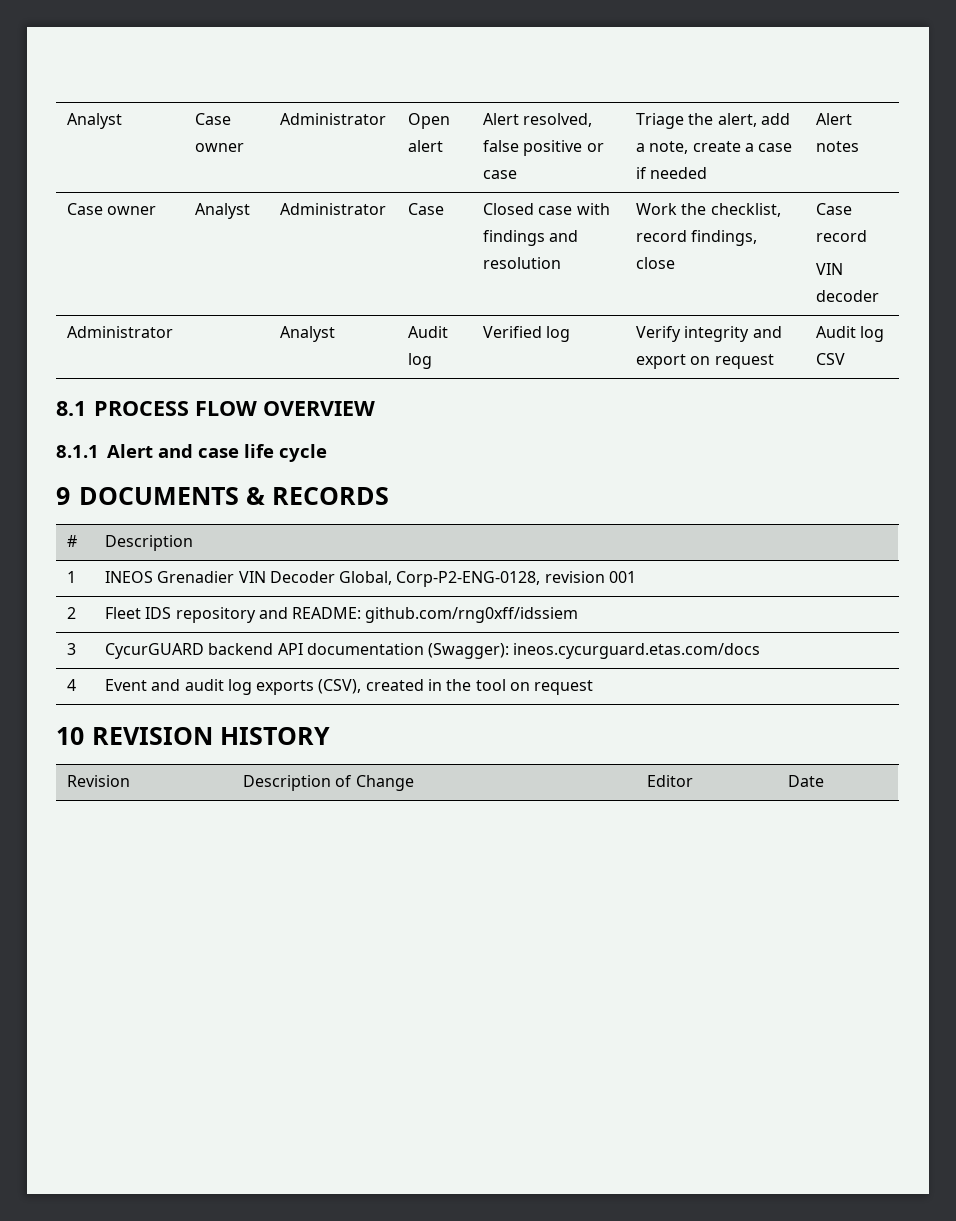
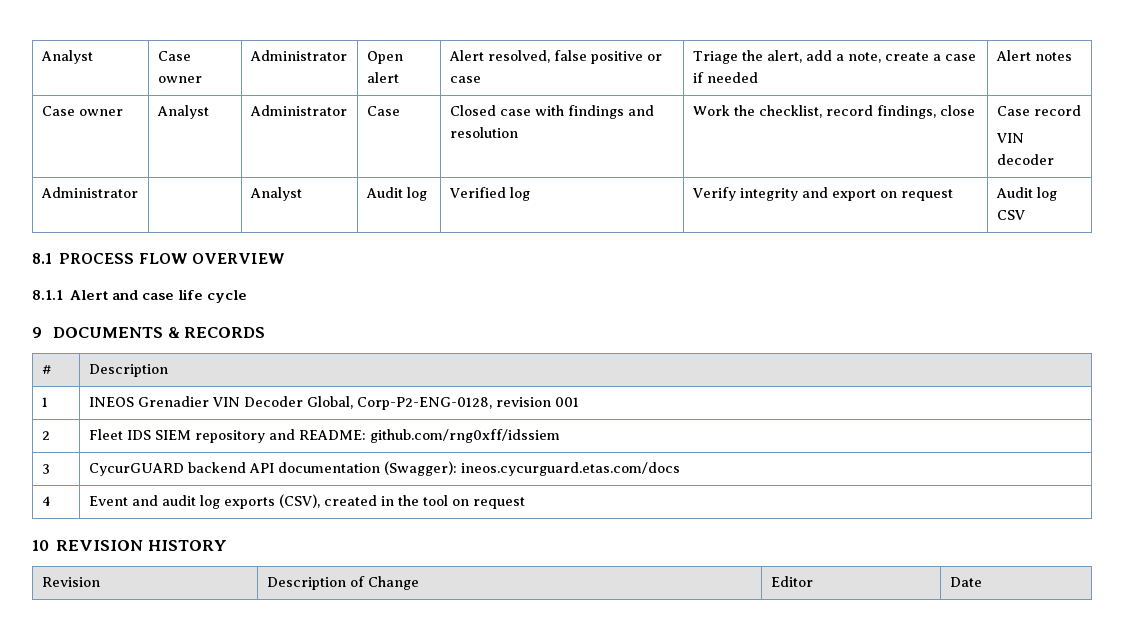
- 2 | Fleet IDS repository and README: github.com/rng0xff/idssiem
+ 2 | Fleet IDS SIEM repository and README: github.com/rng0xff/idssiem

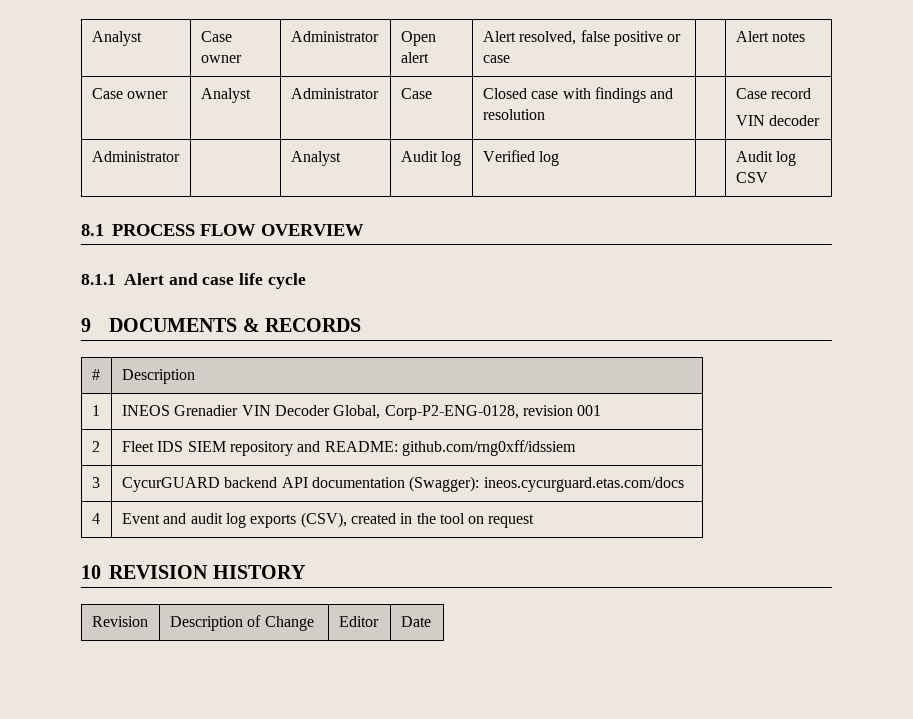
- Analyst | Case owner | Administrator | Open alert | Alert resolved, false positive or case | Triage the alert, add a note, create a case if needed | Alert notes
+ Analyst | Case owner | Administrator | Open alert | Alert resolved, false positive or case | | Alert notes
- Case owner | Analyst | Administrator | Case | Closed case with findings and resolution | Work the checklist, record findings, close | Case record
+ Case owner | Analyst | Administrator | Case | Closed case with findings and resolution | | Case record
- Administrator | | Analyst | Audit log | Verified log | Verify integrity and export on request | Audit log CSV
+ Administrator | | Analyst | Audit log | Verified log | | Audit log CSV

